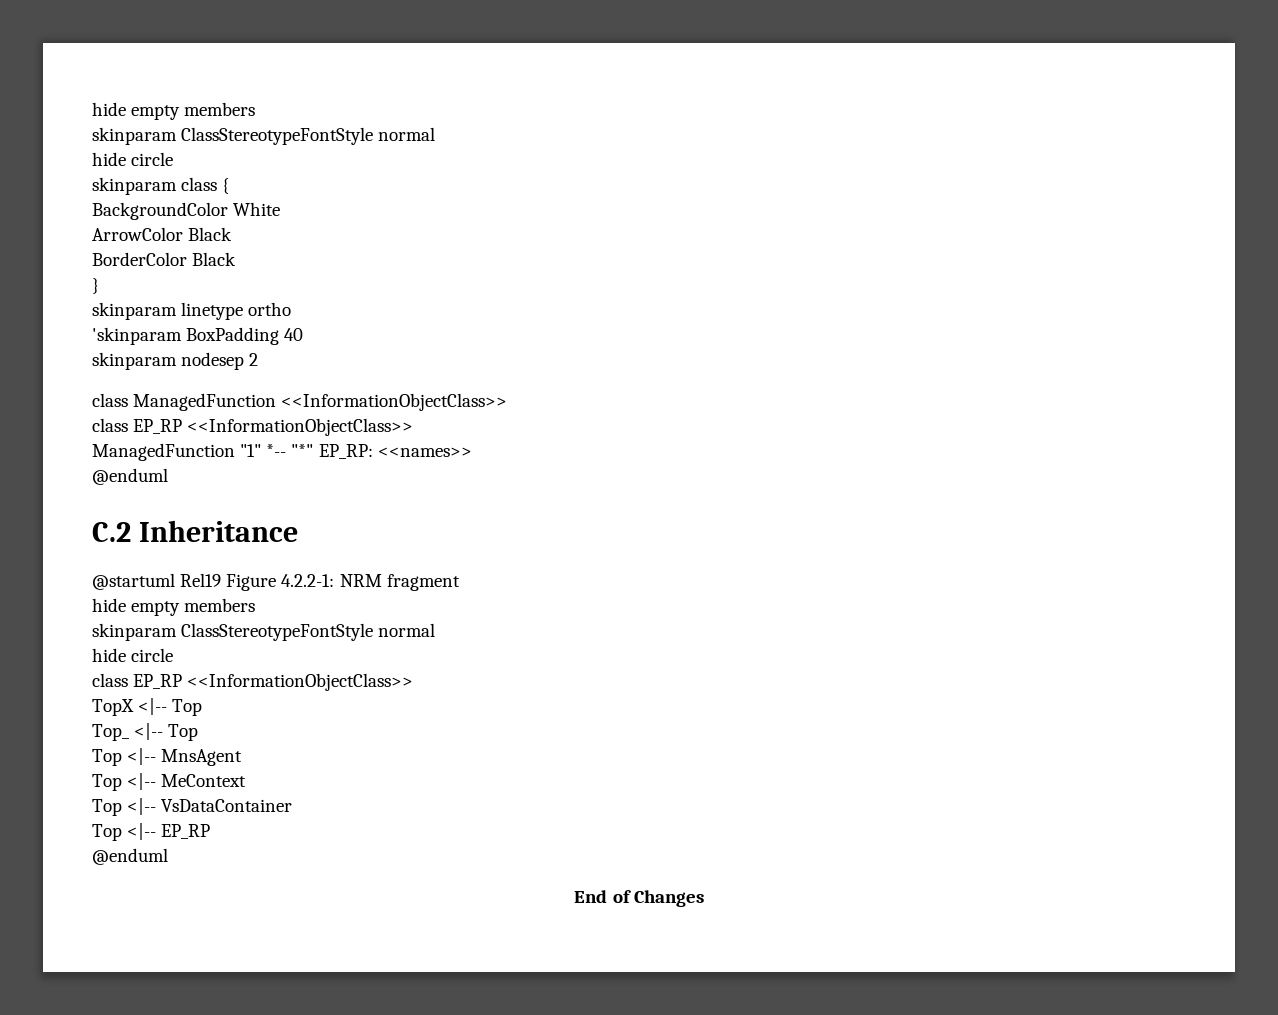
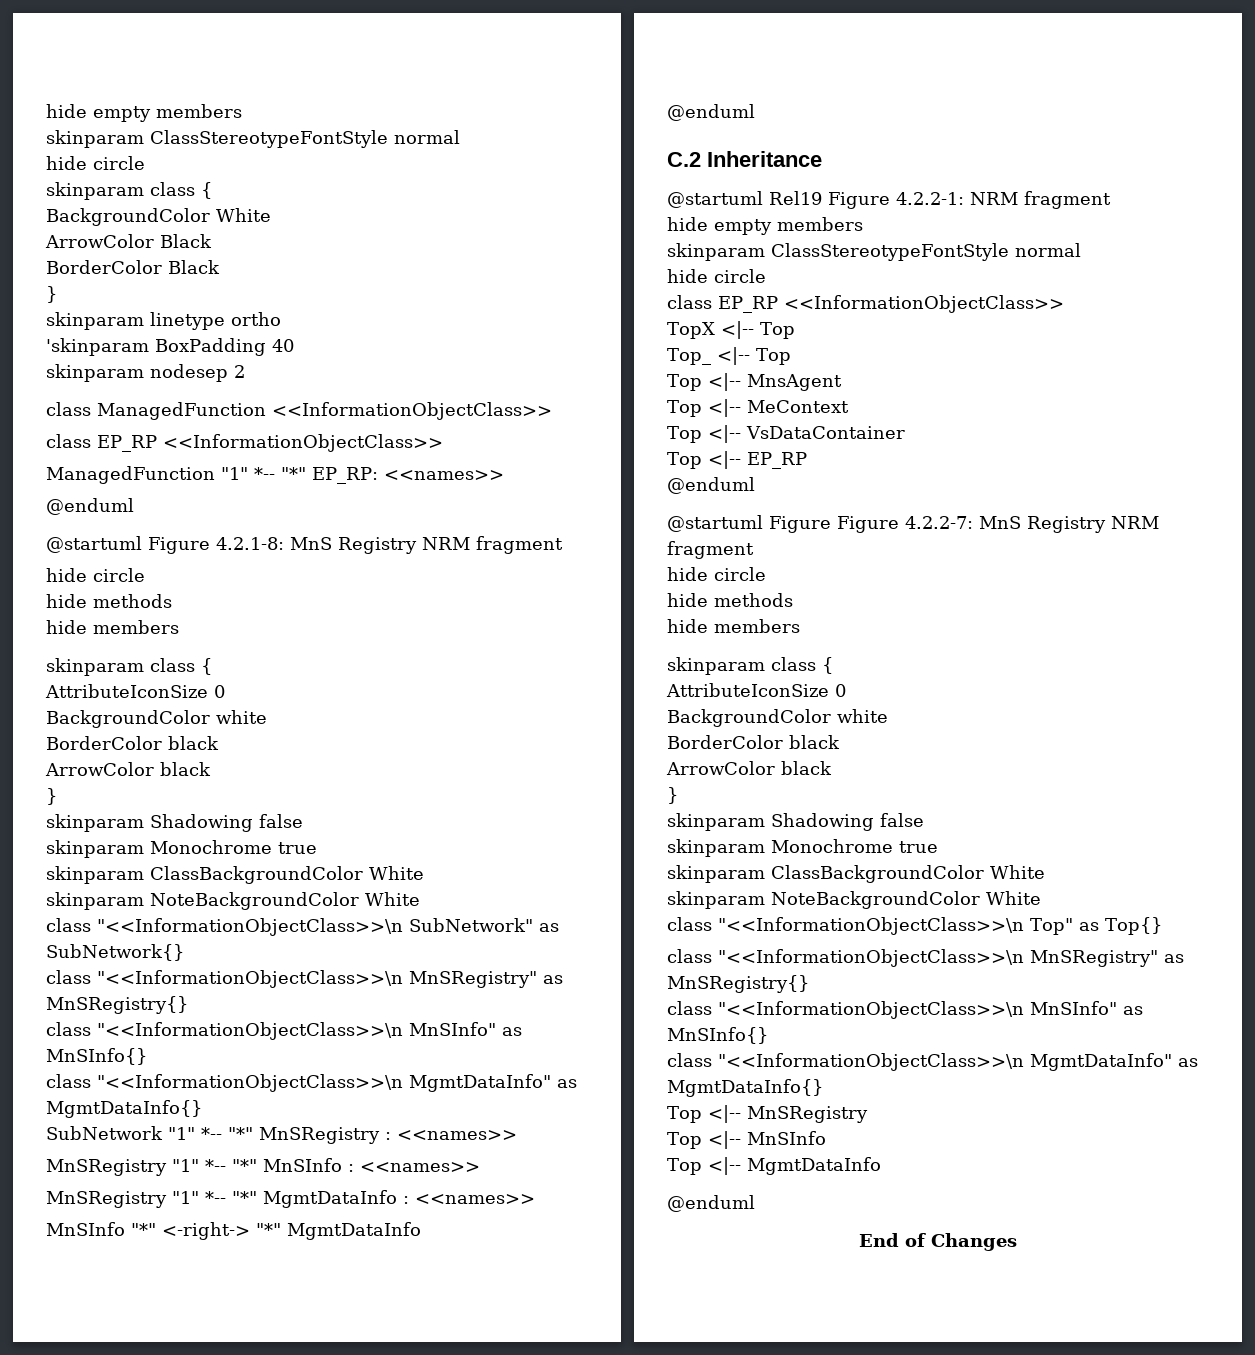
+ @startuml Figure 4.2.1-8: MnS Registry NRM fragment
+ hide circle
+ hide methods
+ hide members
+ skinparam class {
+ AttributeIconSize 0
+ BackgroundColor white
+ BorderColor black
+ ArrowColor black
+ }
+ skinparam Shadowing false
+ skinparam Monochrome true
+ skinparam ClassBackgroundColor White
+ skinparam NoteBackgroundColor White
+ class "<<InformationObjectClass>>\n SubNetwork" as SubNetwork{}
+ class "<<InformationObjectClass>>\n MnSRegistry" as MnSRegistry{}
+ class "<<InformationObjectClass>>\n MnSInfo" as MnSInfo{}
+ class "<<InformationObjectClass>>\n MgmtDataInfo" as MgmtDataInfo{}
+ SubNetwork "1" *-- "*" MnSRegistry : <<names>>
+ MnSRegistry "1" *-- "*" MnSInfo : <<names>>
+ MnSRegistry "1" *-- "*" MgmtDataInfo : <<names>>
+ MnSInfo "*" <-right-> "*" MgmtDataInfo
+ @enduml
+ @startuml Figure Figure 4.2.2-7: MnS Registry NRM fragment
+ hide circle
+ hide methods
+ hide members
+ skinparam class {
+ AttributeIconSize 0
+ BackgroundColor white
+ BorderColor black
+ ArrowColor black
+ }
+ skinparam Shadowing false
+ skinparam Monochrome true
+ skinparam ClassBackgroundColor White
+ skinparam NoteBackgroundColor White
+ class "<<InformationObjectClass>>\n Top" as Top{}
+ class "<<InformationObjectClass>>\n MnSRegistry" as MnSRegistry{}
+ class "<<InformationObjectClass>>\n MnSInfo" as MnSInfo{}
+ class "<<InformationObjectClass>>\n MgmtDataInfo" as MgmtDataInfo{}
+ Top <|-- MnSRegistry
+ Top <|-- MnSInfo
+ Top <|-- MgmtDataInfo
+ @enduml

